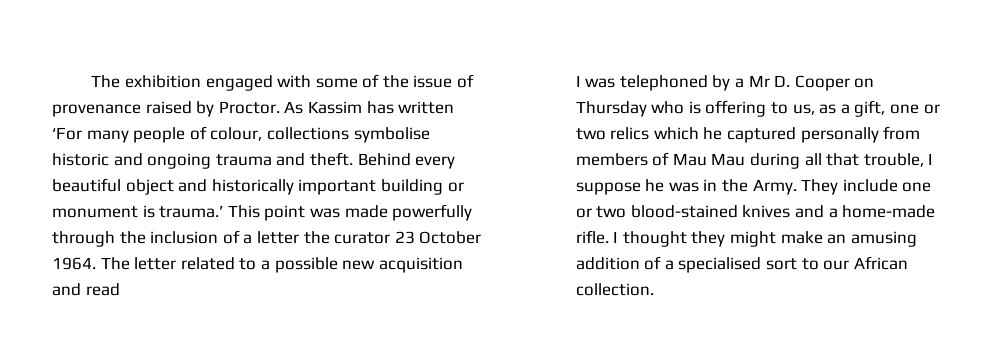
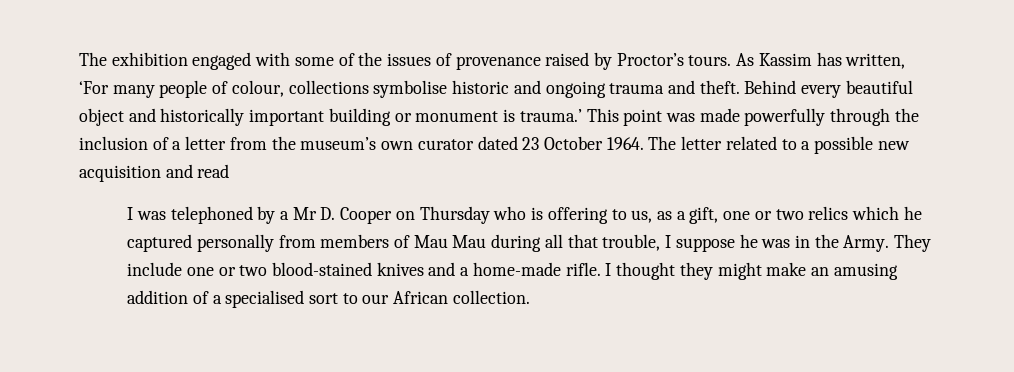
- The exhibition engaged with some of the issue of provenance raised by Proctor.
+ The exhibition engaged with some of the issues of provenance raised by Proctor’s tours.
- As Kassim has written ‘For many people of colour, collections symbolise historic and ongoing trauma and theft.
+ As Kassim has written, ‘For many people of colour, collections symbolise historic and ongoing trauma and theft.
- This point was made powerfully through the inclusion of a letter the curator 23 October 1964.
+ This point was made powerfully through the inclusion of a letter from the museum’s own curator dated 23 October 1964.

